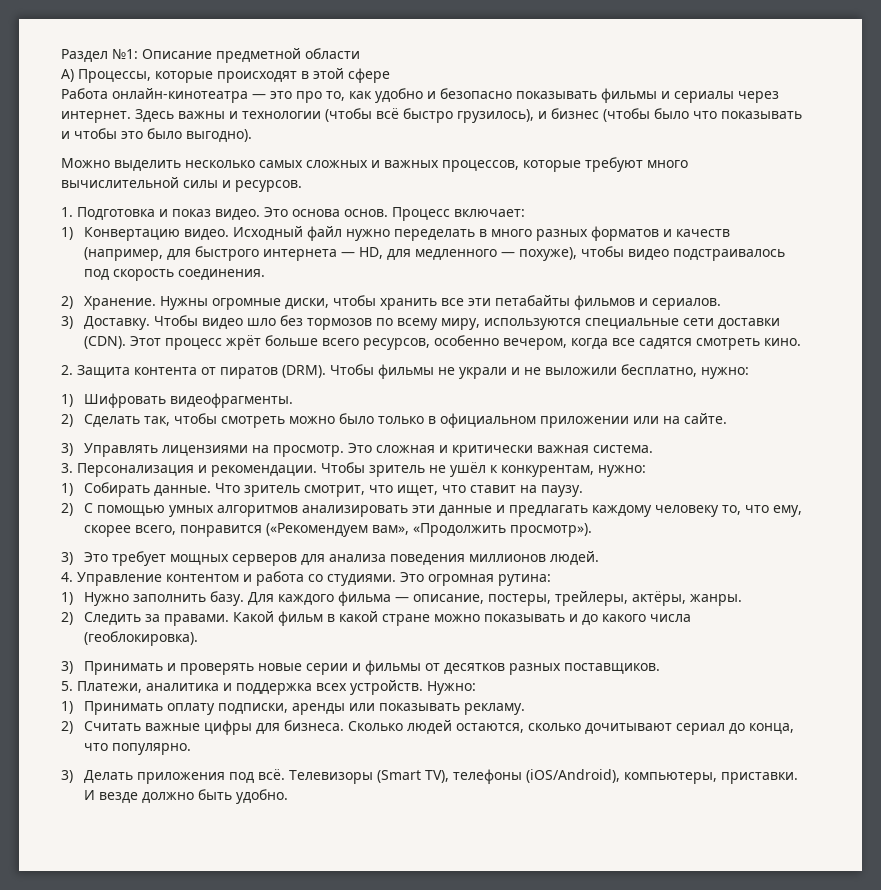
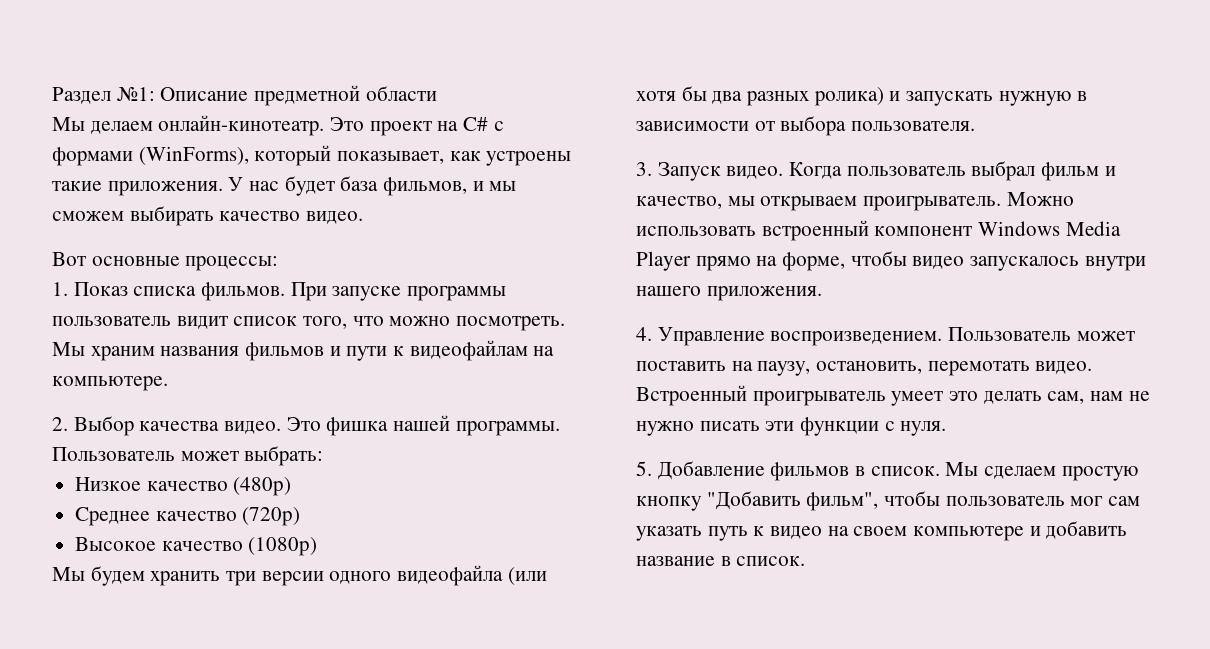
- А) Процессы, которые происходят в этой сфере
- Работа онлайн-кинотеатра — это про то, как удобно и безопасно показывать фильмы и сериалы через интернет. Здесь важны и технологии (чтобы всё быстро грузилось), и бизнес (чтобы было что показывать и чтобы это было выгодно).
- Можно выделить несколько самых сложных и важных процессов, которые требуют много вычислительной силы и ресурсов.
- 1. Подготовка и показ видео. Это основа основ. Процесс включает:
- 1) Конвертацию видео. Исходный файл нужно переделать в много разных форматов и качеств (например, для быстрого интернета — HD, для медленного — похуже), чтобы видео подстраивалось под скорость соединения.
- 2) Хранение. Нужны огромные диски, чтобы хранить все эти петабайты фильмов и сериалов.
- 3) Доставку. Чтобы видео шло без тормозов по всему миру, используются специальные сети доставки (CDN). Этот процесс жрёт больше всего ресурсов, особенно вечером, когда все садятся смотреть кино.
- 2. Защита контента от пиратов (DRM). Чтобы фильмы не украли и не выложили бесплатно, нужно:
- 1) Шифровать видеофрагменты.
- 2) Сделать так, чтобы смотреть можно было только в официальном приложении или на сайте.
- 3) Управлять лицензиями на просмотр. Это сложная и критически важная система.
- 3. Персонализация и рекомендации. Чтобы зритель не ушёл к конкурентам, нужно:
- 1) Собирать данные. Что зритель смотрит, что ищет, что ставит на паузу.
- 2) С помощью умных алгоритмов анализировать эти данные и предлагать каждому человеку то, что ему, скорее всего, понравится («Рекомендуем вам», «Продолжить просмотр»).
- 3) Это требует мощных серверов для анализа поведения миллионов людей.
- 4. Управление контентом и работа со студиями. Это огромная рутина:
- 1) Нужно заполнить базу. Для каждого фильма — описание, постеры, трейлеры, актёры, жанры.
- 2) Следить за правами. Какой фильм в какой стране можно показывать и до какого числа (геоблокировка).
- 3) Принимать и проверять новые серии и фильмы от десятков разных поставщиков.
- 5. Платежи, аналитика и поддержка всех устройств. Нужно:
- 1) Принимать оплату подписки, аренды или показывать рекламу.
- 2) Считать важные цифры для бизнеса. Сколько людей остаются, сколько дочитывают сериал до конца, что популярно.
- 3) Делать приложения под всё. Телевизоры (Smart TV), телефоны (iOS/Android), компьютеры, приставки. И везде должно быть удобно.
+ Мы делаем онлайн-кинотеатр. Это проект на C# с формами (WinForms), который показывает, как устроены такие приложения. У нас будет база фильмов, и мы сможем выбирать качество видео.
+ Вот основные процессы:
+ 1. Показ списка фильмов. При запуске программы пользователь видит список того, что можно посмотреть. Мы храним названия фильмов и пути к видеофайлам на компьютере.
+ 2. Выбор качества видео. Это фишка нашей программы. Пользователь может выбрать:
+ Низкое качество (480p)
+ Среднее качество (720p)
+ Высокое качество (1080p)
+ Мы будем хранить три версии одного видеофайла (или хотя бы два разных ролика) и запускать нужную в зависимости от выбора пользователя.
+ 3. Запуск видео. Когда пользователь выбрал фильм и качество, мы открываем проигрыватель. Можно использовать встроенный компонент Windows Media Player прямо на форме, чтобы видео запускалось внутри нашего приложения.
+ 4. Управление воспроизведением. Пользователь может поставить на паузу, остановить, перемотать видео. Встроенный проигрыватель умеет это делать сам, нам не нужно писать эти функции с нуля.
+ 5. Добавление фильмов в список. Мы сделаем простую кнопку "Добавить фильм", чтобы пользователь мог сам указать путь к видео на своем компьютере и добавить название в список.

